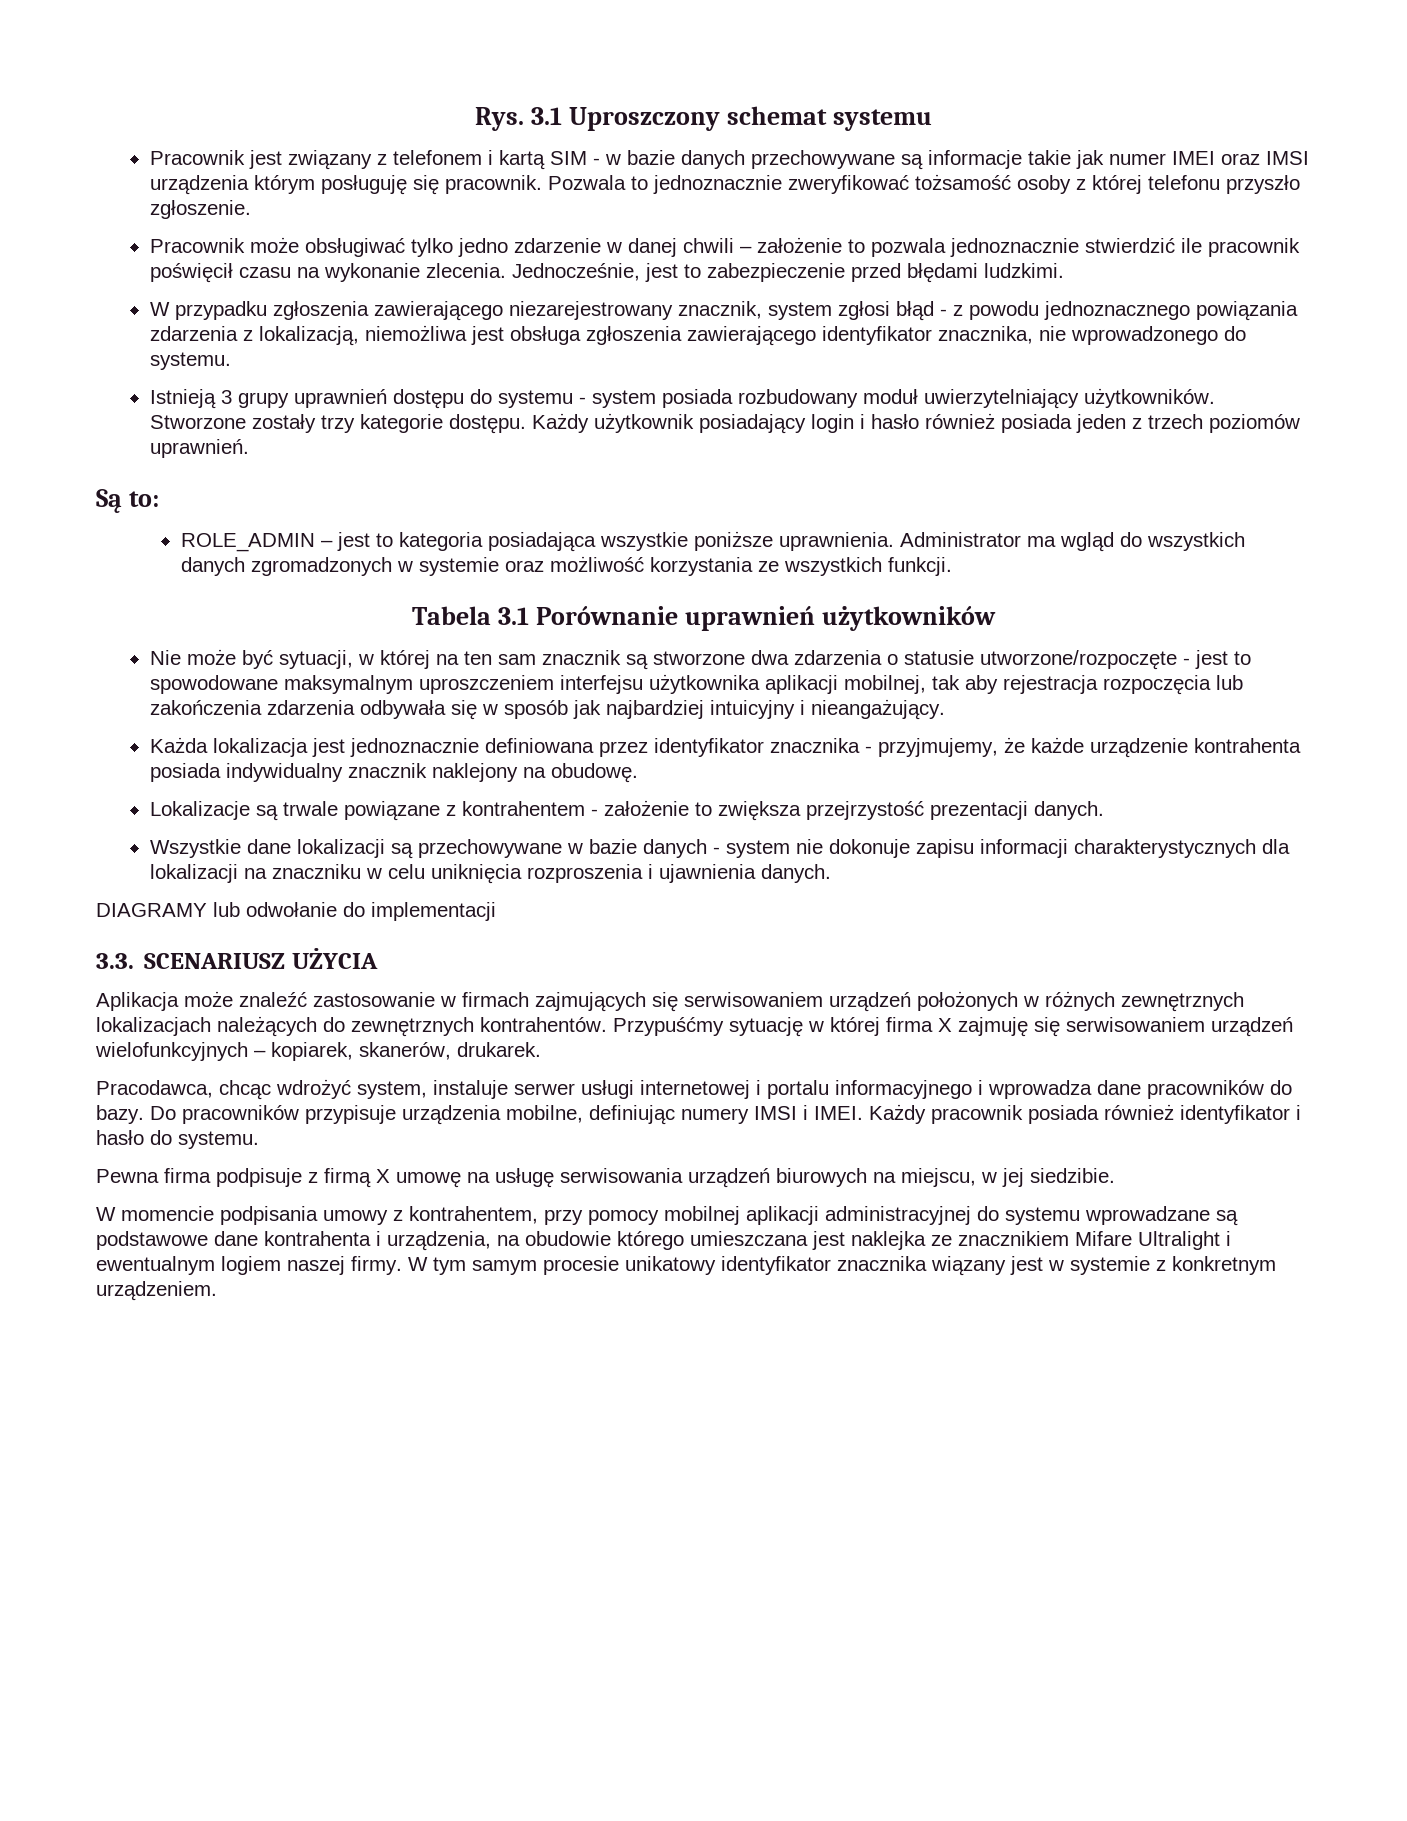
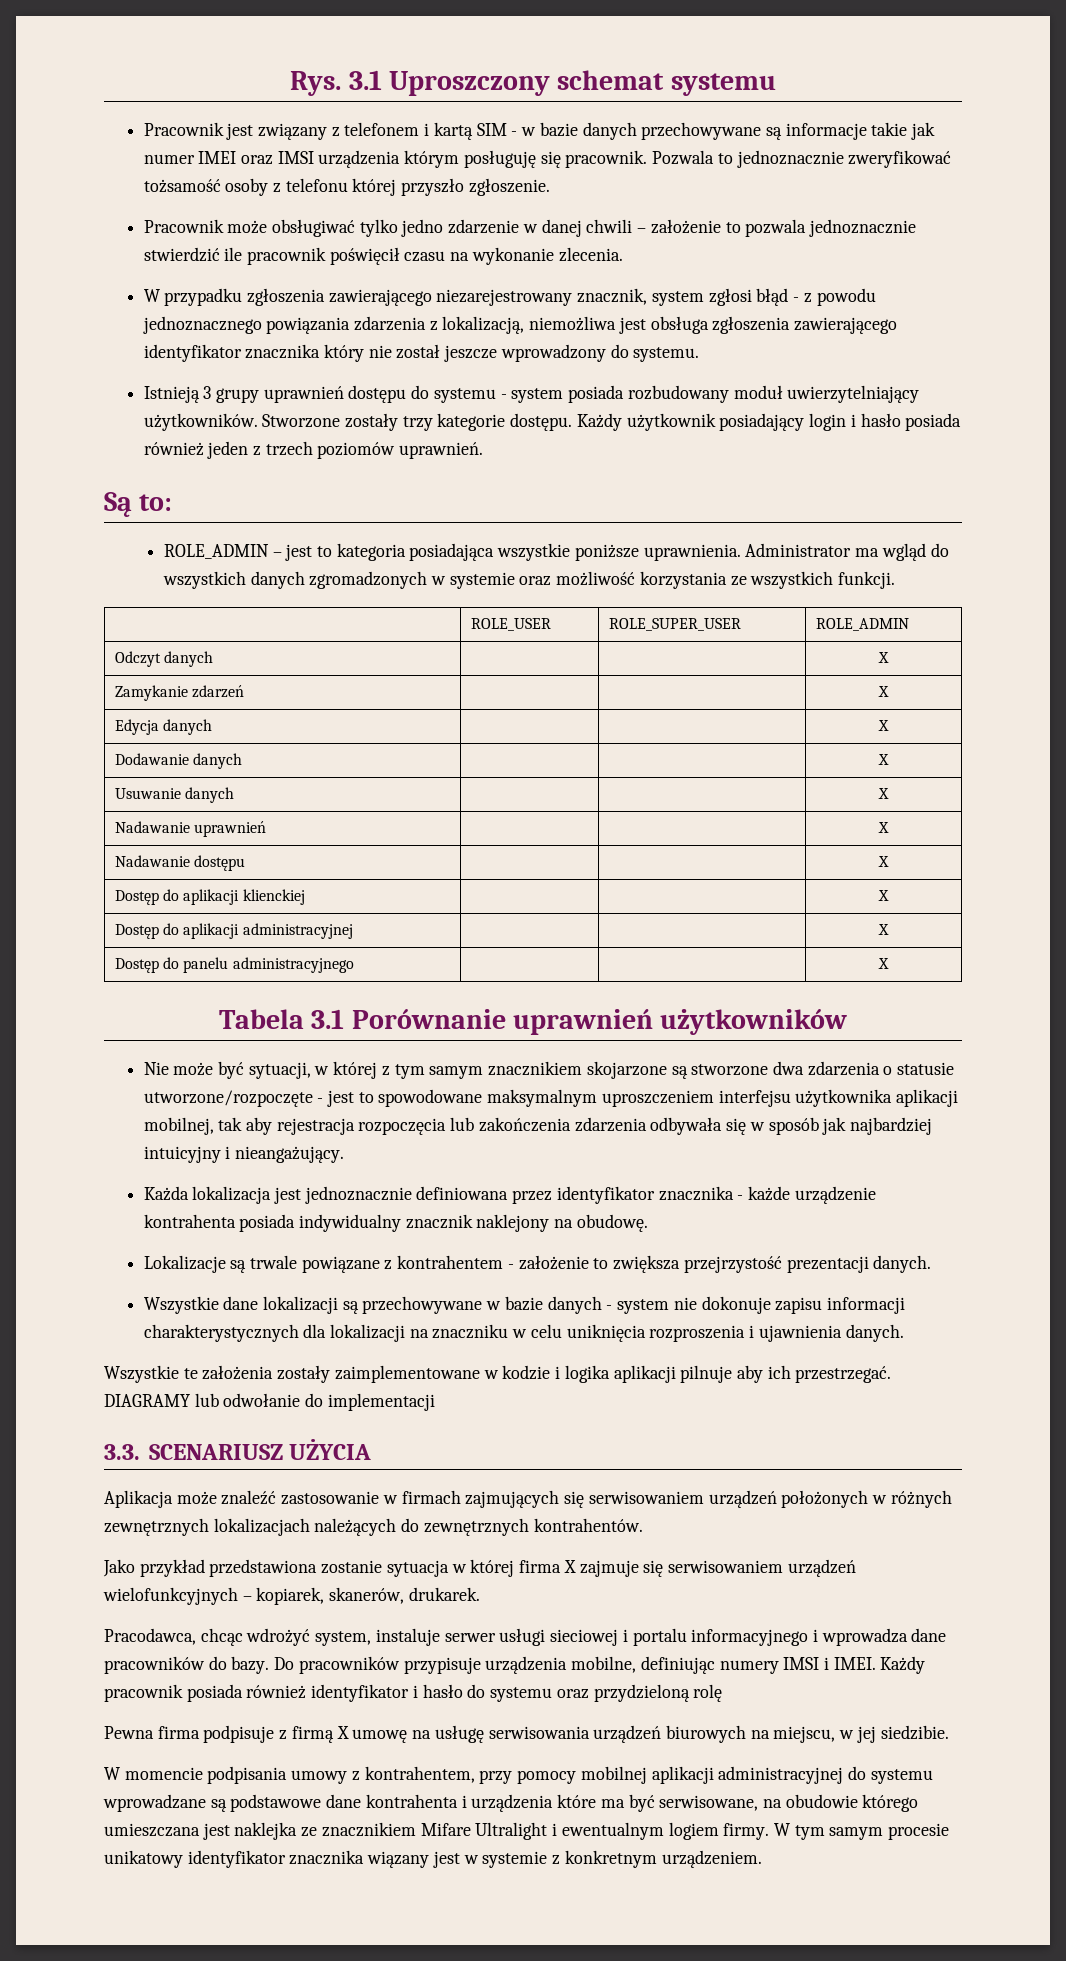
- Pozwala to jednoznacznie zweryfikować tożsamość osoby z której telefonu przyszło zgłoszenie.
+ Pozwala to jednoznacznie zweryfikować tożsamość osoby z telefonu której przyszło zgłoszenie.
- Jednocześnie, jest to zabezpieczenie przed błędami ludzkimi.
- W przypadku zgłoszenia zawierającego niezarejestrowany znacznik, system zgłosi błąd - z powodu jednoznacznego powiązania zdarzenia z lokalizacją, niemożliwa jest obsługa zgłoszenia zawierającego identyfikator znacznika, nie wprowadzonego do systemu.
+ W przypadku zgłoszenia zawierającego niezarejestrowany znacznik, system zgłosi błąd - z powodu jednoznacznego powiązania zdarzenia z lokalizacją, niemożliwa jest obsługa zgłoszenia zawierającego identyfikator znacznika który nie został jeszcze wprowadzony do systemu.
- Każdy użytkownik posiadający login i hasło również posiada jeden z trzech poziomów uprawnień.
+ Każdy użytkownik posiadający login i hasło posiada również jeden z trzech poziomów uprawnień.
+ | ROLE_USER | ROLE_SUPER_USER | ROLE_ADMIN
+ Odczyt danych | | | X
+ Zamykanie zdarzeń | | | X
+ Edycja danych | | | X
+ Dodawanie danych | | | X
+ Usuwanie danych | | | X
+ Nadawanie uprawnień | | | X
+ Nadawanie dostępu | | | X
+ Dostęp do aplikacji klienckiej | | | X
+ Dostęp do aplikacji administracyjnej | | | X
+ Dostęp do panelu administracyjnego | | | X
- Nie może być sytuacji, w której na ten sam znacznik są stworzone dwa zdarzenia o statusie utworzone/rozpoczęte - jest to spowodowane maksymalnym uproszczeniem interfejsu użytkownika aplikacji mobilnej, tak aby rejestracja rozpoczęcia lub zakończenia zdarzenia odbywała się w sposób jak najbardziej intuicyjny i nieangażujący.
+ Nie może być sytuacji, w której z tym samym znacznikiem skojarzone są stworzone dwa zdarzenia o statusie utworzone/rozpoczęte - jest to spowodowane maksymalnym uproszczeniem interfejsu użytkownika aplikacji mobilnej, tak aby rejestracja rozpoczęcia lub zakończenia zdarzenia odbywała się w sposób jak najbardziej intuicyjny i nieangażujący.
- Każda lokalizacja jest jednoznacznie definiowana przez identyfikator znacznika - przyjmujemy, że każde urządzenie kontrahenta posiada indywidualny znacznik naklejony na obudowę.
+ Każda lokalizacja jest jednoznacznie definiowana przez identyfikator znacznika - każde urządzenie kontrahenta posiada indywidualny znacznik naklejony na obudowę.
+ Wszystkie te założenia zostały zaimplementowane w kodzie i logika aplikacji pilnuje aby ich przestrzegać.
- Aplikacja może znaleźć zastosowanie w firmach zajmujących się serwisowaniem urządzeń położonych w różnych zewnętrznych lokalizacjach należących do zewnętrznych kontrahentów. Przypuśćmy sytuację w której firma X zajmuję się serwisowaniem urządzeń wielofunkcyjnych – kopiarek, skanerów, drukarek.
+ Aplikacja może znaleźć zastosowanie w firmach zajmujących się serwisowaniem urządzeń położonych w różnych zewnętrznych lokalizacjach należących do zewnętrznych kontrahentów.
+ Jako przykład przedstawiona zostanie sytuacja w której firma X zajmuje się serwisowaniem urządzeń wielofunkcyjnych – kopiarek, skanerów, drukarek.
- Pracodawca, chcąc wdrożyć system, instaluje serwer usługi internetowej i portalu informacyjnego i wprowadza dane pracowników do bazy.
+ Pracodawca, chcąc wdrożyć system, instaluje serwer usługi sieciowej i portalu informacyjnego i wprowadza dane pracowników do bazy.
- Każdy pracownik posiada również identyfikator i hasło do systemu.
+ Każdy pracownik posiada również identyfikator i hasło do systemu oraz przydzieloną rolę
- W momencie podpisania umowy z kontrahentem, przy pomocy mobilnej aplikacji administracyjnej do systemu wprowadzane są podstawowe dane kontrahenta i urządzenia, na obudowie którego umieszczana jest naklejka ze znacznikiem Mifare Ultralight i ewentualnym logiem naszej firmy.
+ W momencie podpisania umowy z kontrahentem, przy pomocy mobilnej aplikacji administracyjnej do systemu wprowadzane są podstawowe dane kontrahenta i urządzenia które ma być serwisowane, na obudowie którego umieszczana jest naklejka ze znacznikiem Mifare Ultralight i ewentualnym logiem firmy.

